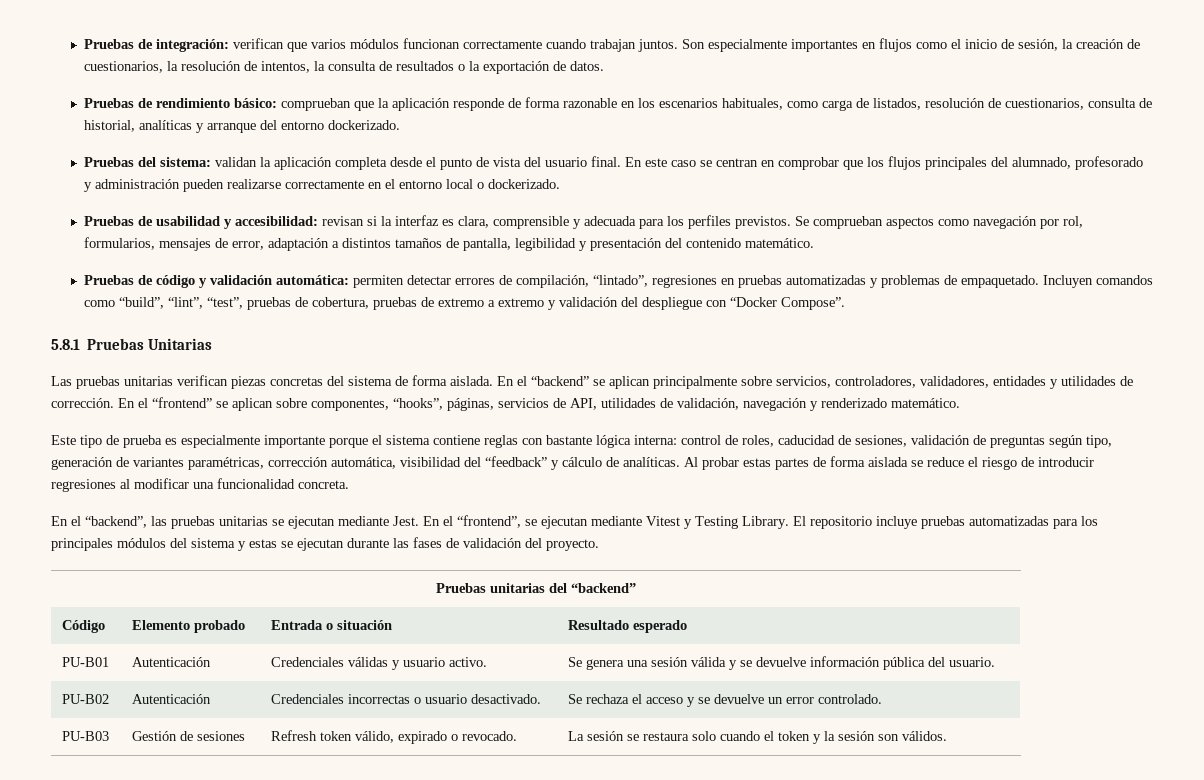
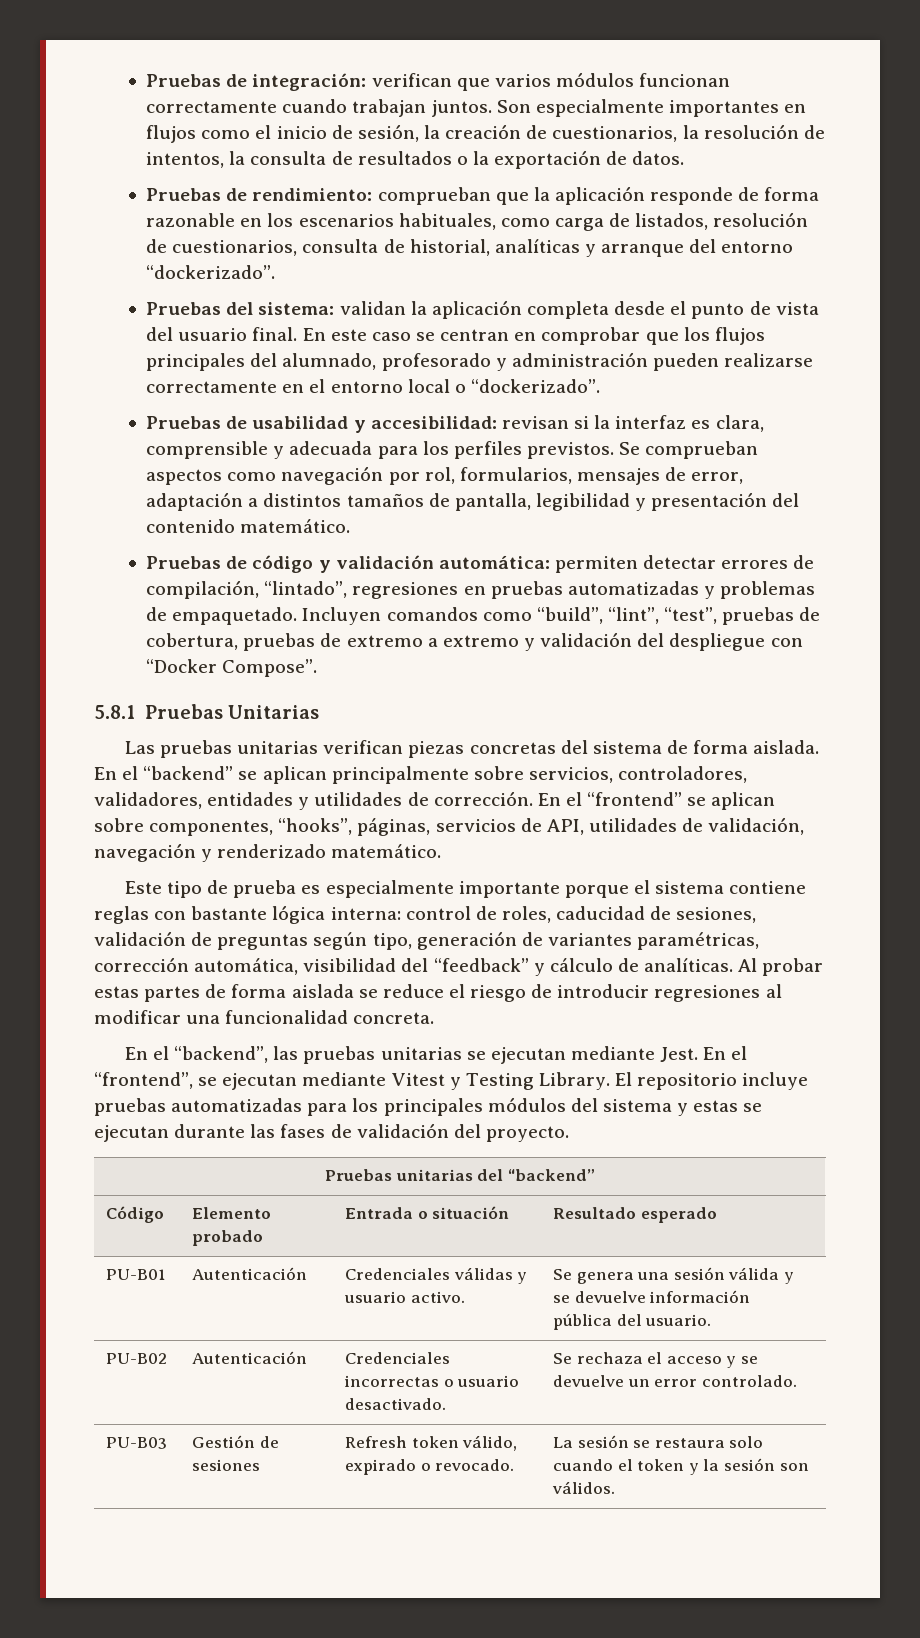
- Pruebas de rendimiento básico: comprueban que la aplicación responde de forma razonable en los escenarios habituales, como carga de listados, resolución de cuestionarios, consulta de historial, analíticas y arranque del entorno dockerizado.
+ Pruebas de rendimiento: comprueban que la aplicación responde de forma razonable en los escenarios habituales, como carga de listados, resolución de cuestionarios, consulta de historial, analíticas y arranque del entorno “dockerizado”.
- En este caso se centran en comprobar que los flujos principales del alumnado, profesorado y administración pueden realizarse correctamente en el entorno local o dockerizado.
+ En este caso se centran en comprobar que los flujos principales del alumnado, profesorado y administración pueden realizarse correctamente en el entorno local o “dockerizado”.

